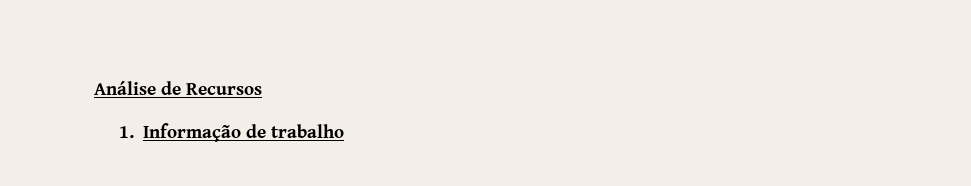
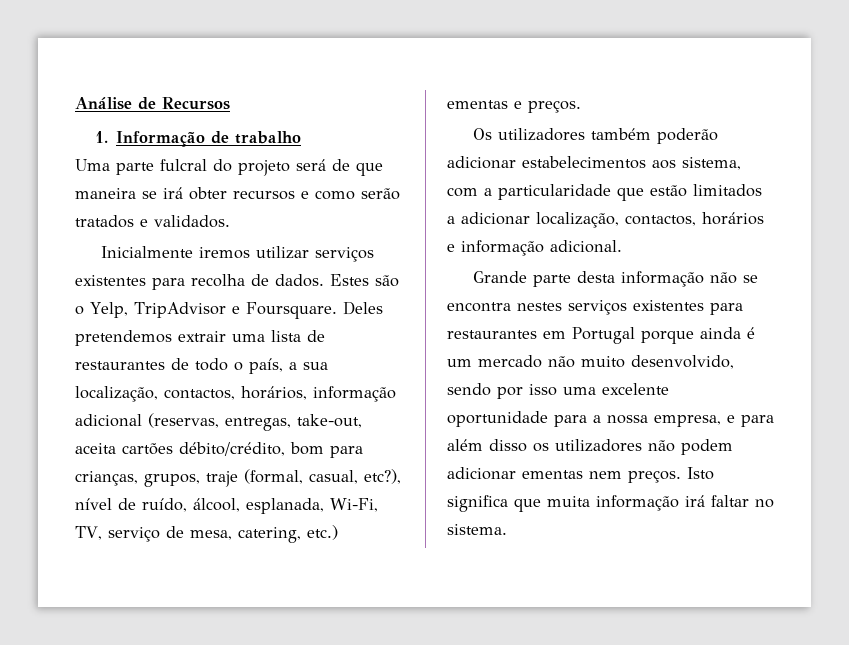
+ Uma parte fulcral do projeto será de que maneira se irá obter recursos e como serão tratados e validados.
+ Inicialmente iremos utilizar serviços existentes para recolha de dados. Estes são o Yelp, TripAdvisor e Foursquare. Deles pretendemos extrair uma lista de restaurantes de todo o país, a sua localização, contactos, horários, informação adicional (reservas, entregas, take-out, aceita cartões débito/crédito, bom para crianças, grupos, traje (formal, casual, etc?), nível de ruído, álcool, esplanada, Wi-Fi, TV, serviço de mesa, catering, etc.) ementas e preços.
+ Os utilizadores também poderão adicionar estabelecimentos aos sistema, com a particularidade que estão limitados a adicionar localização, contactos, horários e informação adicional.
+ Grande parte desta informação não se encontra nestes serviços existentes para restaurantes em Portugal porque ainda é um mercado não muito desenvolvido, sendo por isso uma excelente oportunidade para a nossa empresa, e para além disso os utilizadores não podem adicionar ementas nem preços. Isto significa que muita informação irá faltar no sistema.

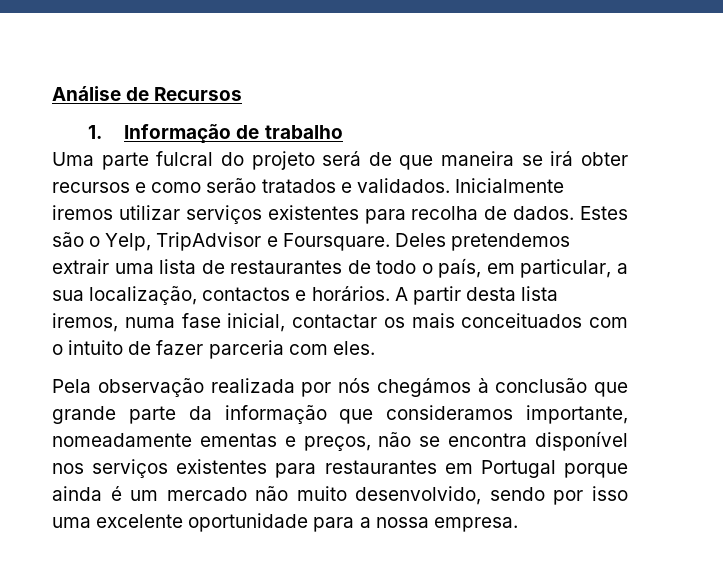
- Uma parte fulcral do projeto será de que maneira se irá obter recursos e como serão tratados e validados.
- Inicialmente iremos utilizar serviços existentes para recolha de dados.
+ Uma parte fulcral do projeto será de que maneira se irá obter recursos e como serão tratados e validados. Inicialmente iremos utilizar serviços existentes para recolha de dados.
- Deles pretendemos extrair uma lista de restaurantes de todo o país, a sua localização, contactos, horários, informação adicional (reservas, entregas, take-out, aceita cartões débito/crédito, bom para crianças, grupos, traje (formal, casual, etc?), nível de ruído, álcool, esplanada, Wi-Fi, TV, serviço de mesa, catering, etc.) ementas e preços.
- Os utilizadores também poderão adicionar estabelecimentos aos sistema, com a particularidade que estão limitados a adicionar localização, contactos, horários e informação adicional.
- Grande parte desta informação não se encontra nestes serviços existentes para restaurantes em Portugal porque ainda é um mercado não muito desenvolvido, sendo por isso uma excelente oportunidade para a nossa empresa, e para além disso os utilizadores não podem adicionar ementas nem preços. Isto significa que muita informação irá faltar no sistema.
+ Deles pretendemos extrair uma lista de restaurantes de todo o país, em particular, a sua localização, contactos e horários. A partir desta lista iremos, numa fase inicial, contactar os mais conceituados com o intuito de fazer parceria com eles.
+ Pela observação realizada por nós chegámos à conclusão que grande parte da informação que consideramos importante, nomeadamente ementas e preços, não se encontra disponível nos serviços existentes para restaurantes em Portugal porque ainda é um mercado não muito desenvolvido, sendo por isso uma excelente oportunidade para a nossa empresa.

